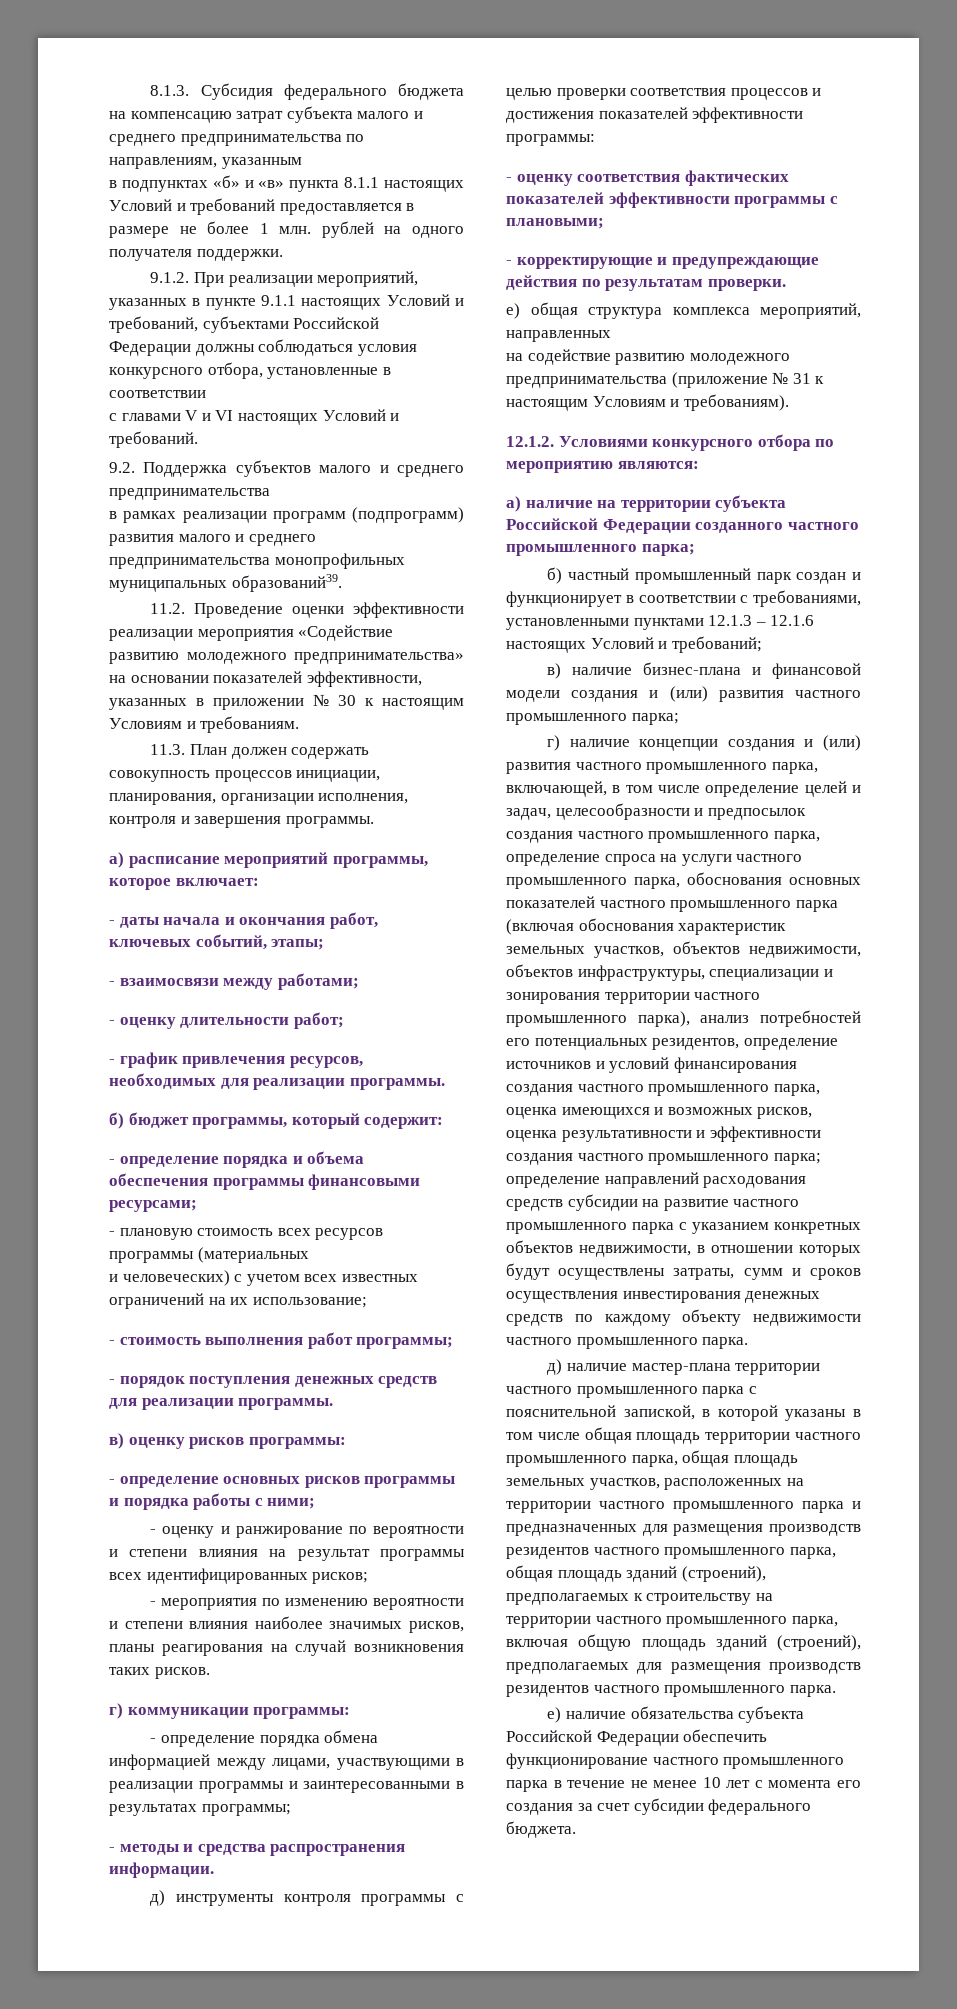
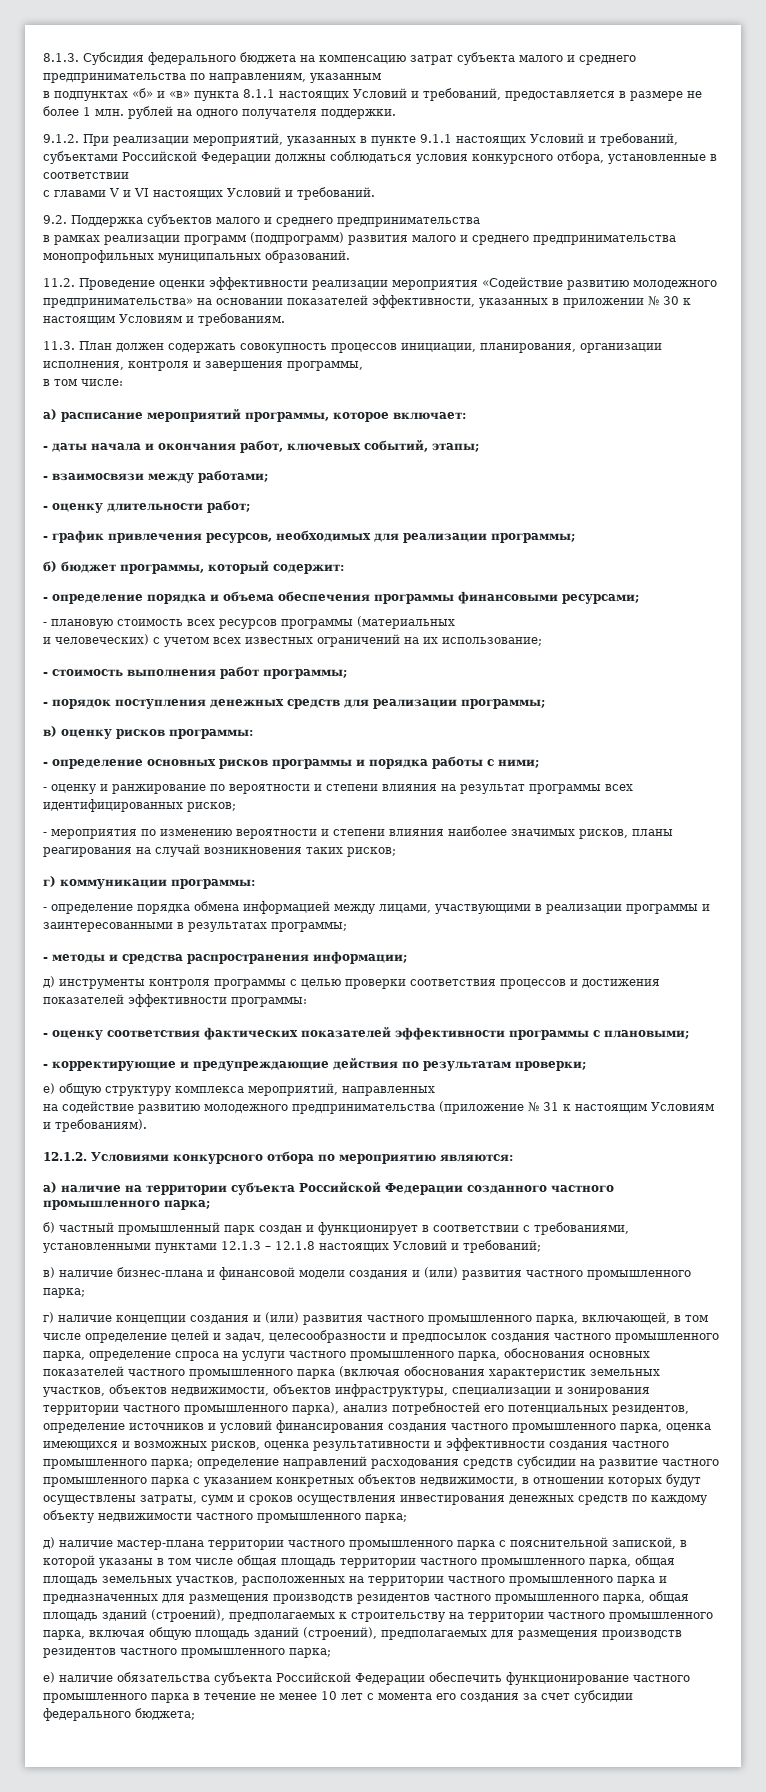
- в подпунктах «б» и «в» пункта 8.1.1 настоящих Условий и требований предоставляется в размере не более 1 млн. рублей на одного получателя поддержки.
+ в подпунктах «б» и «в» пункта 8.1.1 настоящих Условий и требований, предоставляется в размере не более 1 млн. рублей на одного получателя поддержки.
- в рамках реализации программ (подпрограмм) развития малого и среднего предпринимательства монопрофильных муниципальных образований39.
+ в рамках реализации программ (подпрограмм) развития малого и среднего предпринимательства монопрофильных муниципальных образований.
- 11.3. План должен содержать совокупность процессов инициации, планирования, организации исполнения, контроля и завершения программы.
+ 11.3. План должен содержать совокупность процессов инициации, планирования, организации исполнения, контроля и завершения программы,
+ в том числе:
- - график привлечения ресурсов, необходимых для реализации программы.
+ - график привлечения ресурсов, необходимых для реализации программы;
- - порядок поступления денежных средств для реализации программы.
+ - порядок поступления денежных средств для реализации программы;
- - мероприятия по изменению вероятности и степени влияния наиболее значимых рисков, планы реагирования на случай возникновения таких рисков.
+ - мероприятия по изменению вероятности и степени влияния наиболее значимых рисков, планы реагирования на случай возникновения таких рисков;
- - методы и средства распространения информации.
+ - методы и средства распространения информации;
- - корректирующие и предупреждающие действия по результатам проверки.
- е) общая структура комплекса мероприятий, направленных
+ - корректирующие и предупреждающие действия по результатам проверки;
+ е) общую структуру комплекса мероприятий, направленных
- б) частный промышленный парк создан и функционирует в соответствии с требованиями, установленными пунктами 12.1.3 – 12.1.6 настоящих Условий и требований;
+ б) частный промышленный парк создан и функционирует в соответствии с требованиями, установленными пунктами 12.1.3 – 12.1.8 настоящих Условий и требований;
- определение направлений расходования средств субсидии на развитие частного промышленного парка с указанием конкретных объектов недвижимости, в отношении которых будут осуществлены затраты, сумм и сроков осуществления инвестирования денежных средств по каждому объекту недвижимости частного промышленного парка.
+ определение направлений расходования средств субсидии на развитие частного промышленного парка с указанием конкретных объектов недвижимости, в отношении которых будут осуществлены затраты, сумм и сроков осуществления инвестирования денежных средств по каждому объекту недвижимости частного промышленного парка;
- д) наличие мастер-плана территории частного промышленного парка с пояснительной запиской, в которой указаны в том числе общая площадь территории частного промышленного парка, общая площадь земельных участков, расположенных на территории частного промышленного парка и предназначенных для размещения производств резидентов частного промышленного парка, общая площадь зданий (строений), предполагаемых к строительству на территории частного промышленного парка, включая общую площадь зданий (строений), предполагаемых для размещения производств резидентов частного промышленного парка.
+ д) наличие мастер-плана территории частного промышленного парка с пояснительной запиской, в которой указаны в том числе общая площадь территории частного промышленного парка, общая площадь земельных участков, расположенных на территории частного промышленного парка и предназначенных для размещения производств резидентов частного промышленного парка, общая площадь зданий (строений), предполагаемых к строительству на территории частного промышленного парка, включая общую площадь зданий (строений), предполагаемых для размещения производств резидентов частного промышленного парка;
- е) наличие обязательства субъекта Российской Федерации обеспечить функционирование частного промышленного парка в течение не менее 10 лет с момента его создания за счет субсидии федерального бюджета.
+ е) наличие обязательства субъекта Российской Федерации обеспечить функционирование частного промышленного парка в течение не менее 10 лет с момента его создания за счет субсидии федерального бюджета;

